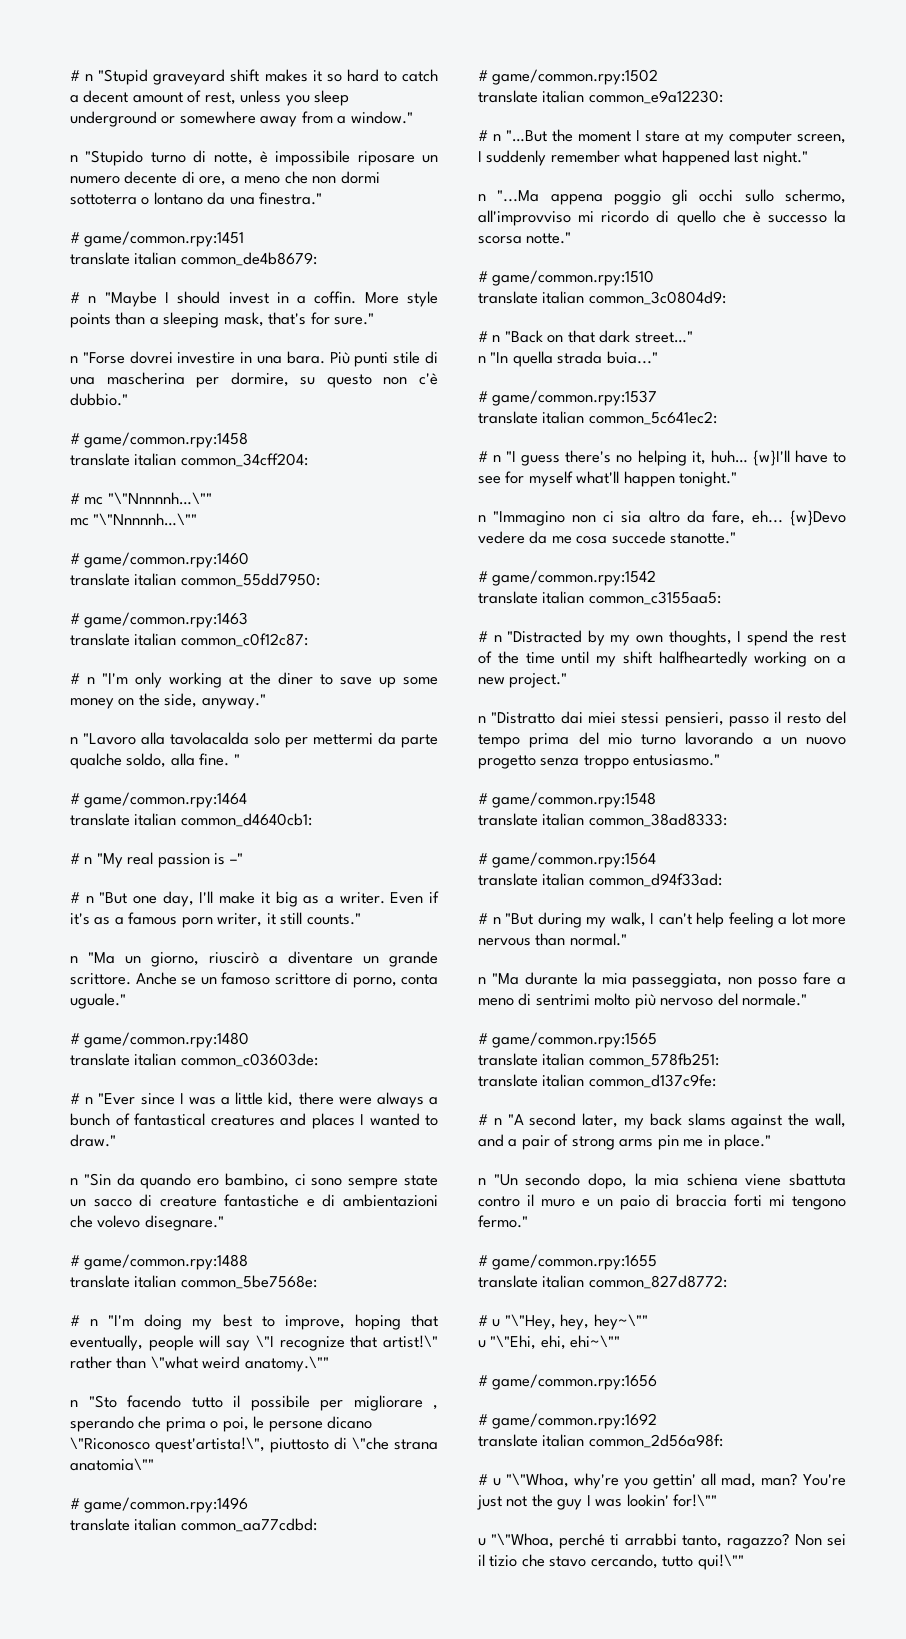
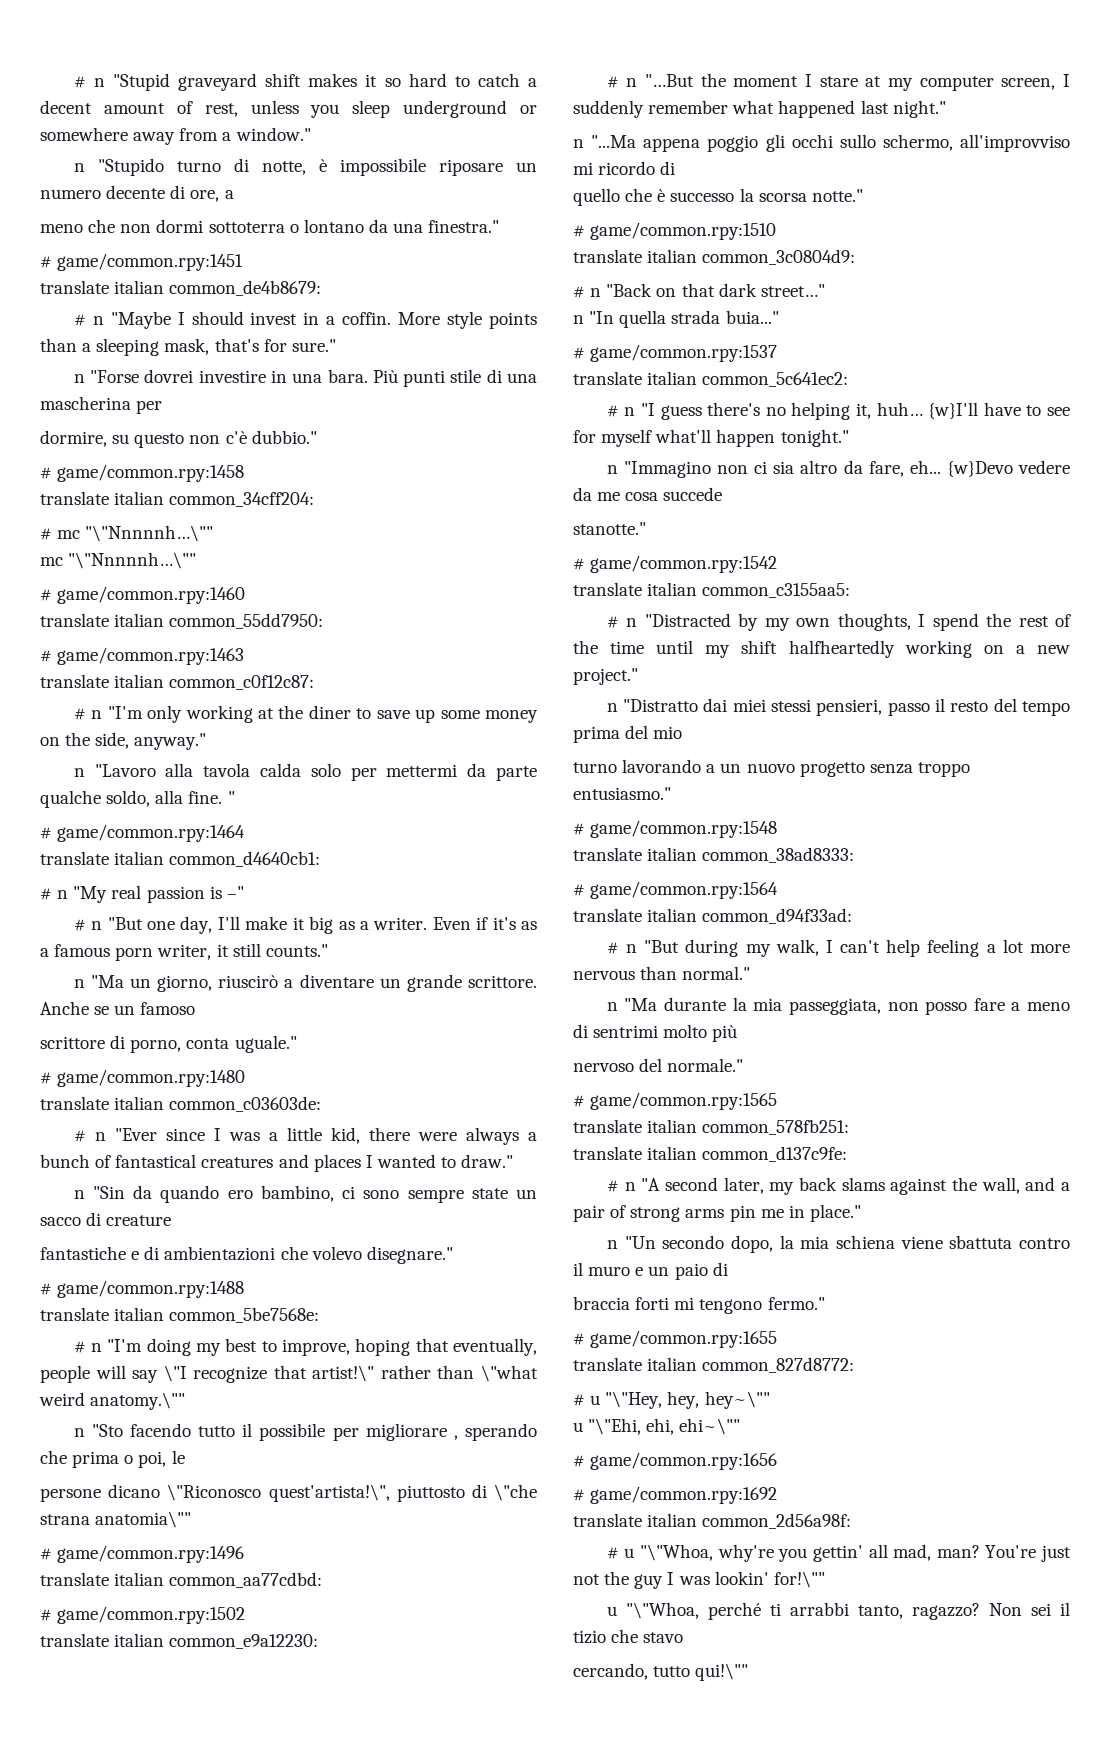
- n "Stupido turno di notte, è impossibile riposare un numero decente di ore, a meno che non dormi sottoterra o lontano da una finestra."
+ n "Stupido turno di notte, è impossibile riposare un numero decente di ore, a
+ meno che non dormi sottoterra o lontano da una finestra."
- Più punti stile di una mascherina per dormire, su questo non c'è dubbio."
+ Più punti stile di una mascherina per
+ dormire, su questo non c'è dubbio."
- n "Lavoro alla tavolacalda solo per mettermi da parte qualche soldo, alla fine.
+ n "Lavoro alla tavola calda solo per mettermi da parte qualche soldo, alla fine.
- Anche se un famoso scrittore di porno, conta uguale."
+ Anche se un famoso
+ scrittore di porno, conta uguale."
- n "Sin da quando ero bambino, ci sono sempre state un sacco di creature fantastiche e di ambientazioni che volevo disegnare."
+ n "Sin da quando ero bambino, ci sono sempre state un sacco di creature
+ fantastiche e di ambientazioni che volevo disegnare."
- n "Sto facendo tutto il possibile per migliorare , sperando che prima o poi, le persone dicano \"Riconosco quest'artista!\", piuttosto di \"che strana anatomia\""
+ n "Sto facendo tutto il possibile per migliorare , sperando che prima o poi, le
+ persone dicano \"Riconosco quest'artista!\", piuttosto di \"che strana anatomia\""
- n "...Ma appena poggio gli occhi sullo schermo, all'improvviso mi ricordo di quello che è successo la scorsa notte."
+ n "...Ma appena poggio gli occhi sullo schermo, all'improvviso mi ricordo di
+ quello che è successo la scorsa notte."
- {w}Devo vedere da me cosa succede stanotte."
+ {w}Devo vedere da me cosa succede
+ stanotte."
- n "Distratto dai miei stessi pensieri, passo il resto del tempo prima del mio turno lavorando a un nuovo progetto senza troppo entusiasmo."
+ n "Distratto dai miei stessi pensieri, passo il resto del tempo prima del mio
+ turno lavorando a un nuovo progetto senza troppo entusiasmo."
- n "Ma durante la mia passeggiata, non posso fare a meno di sentrimi molto più nervoso del normale."
+ n "Ma durante la mia passeggiata, non posso fare a meno di sentrimi molto più
+ nervoso del normale."
- n "Un secondo dopo, la mia schiena viene sbattuta contro il muro e un paio di braccia forti mi tengono fermo."
+ n "Un secondo dopo, la mia schiena viene sbattuta contro il muro e un paio di
+ braccia forti mi tengono fermo."
- Non sei il tizio che stavo cercando, tutto qui!\""
+ Non sei il tizio che stavo
+ cercando, tutto qui!\""

